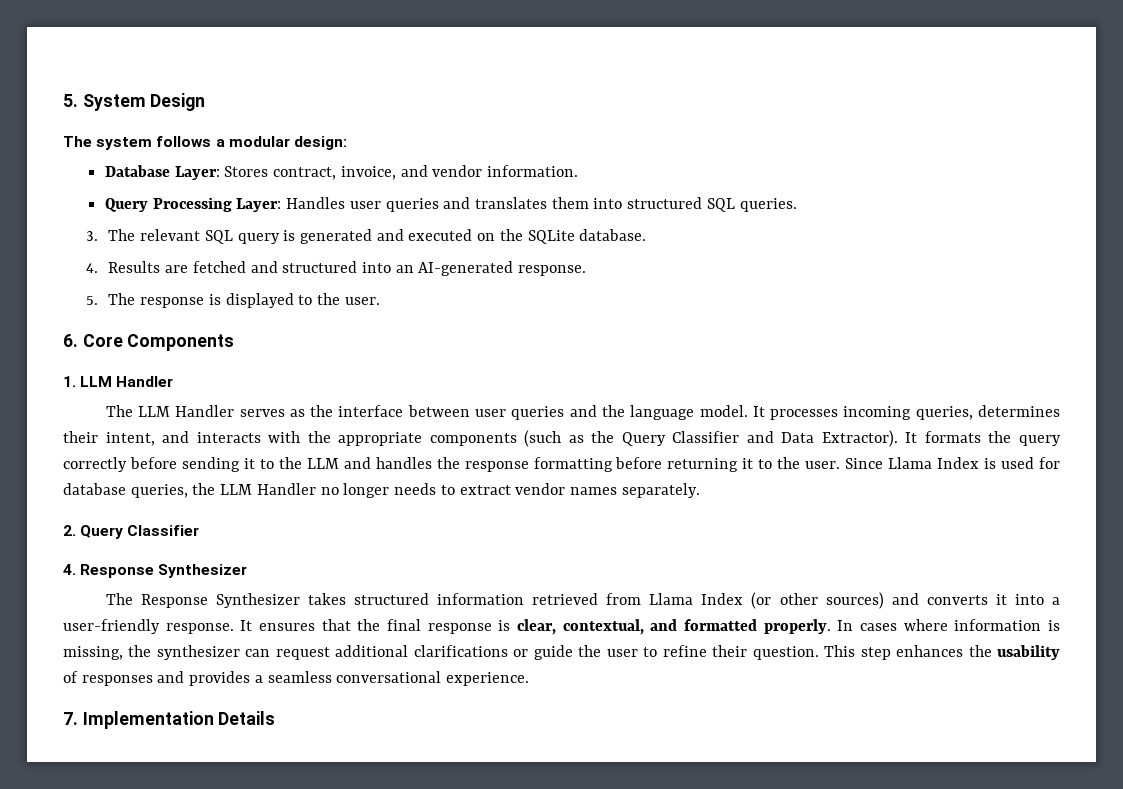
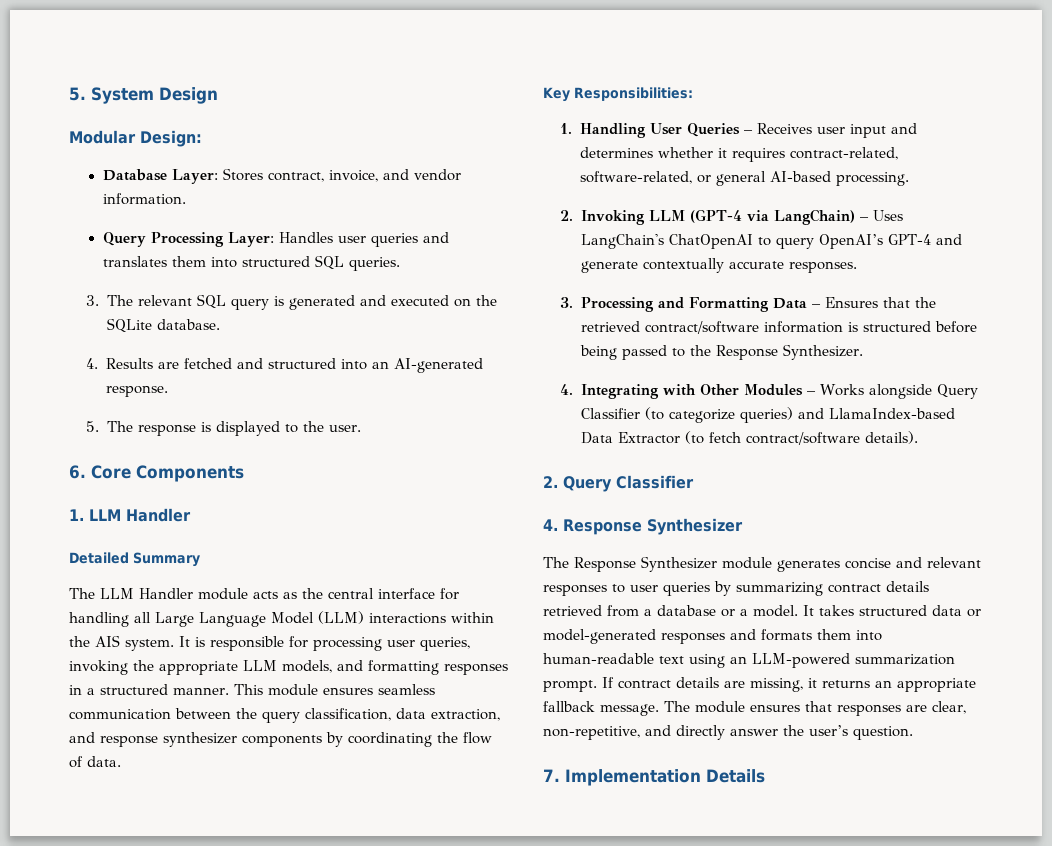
- The system follows a modular design:
+ Modular Design:
+ Detailed Summary
- The LLM Handler serves as the interface between user queries and the language model. It processes incoming queries, determines their intent, and interacts with the appropriate components (such as the Query Classifier and Data Extractor). It formats the query correctly before sending it to the LLM and handles the response formatting before returning it to the user. Since Llama Index is used for database queries, the LLM Handler no longer needs to extract vendor names separately.
+ The LLM Handler module acts as the central interface for handling all Large Language Model (LLM) interactions within the AIS system. It is responsible for processing user queries, invoking the appropriate LLM models, and formatting responses in a structured manner. This module ensures seamless communication between the query classification, data extraction, and response synthesizer components by coordinating the flow of data.
+ Key Responsibilities:
+ 1. Handling User Queries – Receives user input and determines whether it requires contract-related, software-related, or general AI-based processing.
+ 2. Invoking LLM (GPT-4 via LangChain) – Uses LangChain's ChatOpenAI to query OpenAI’s GPT-4 and generate contextually accurate responses.
+ 3. Processing and Formatting Data – Ensures that the retrieved contract/software information is structured before being passed to the Response Synthesizer.
+ 4. Integrating with Other Modules – Works alongside Query Classifier (to categorize queries) and LlamaIndex-based Data Extractor (to fetch contract/software details).
- The Response Synthesizer takes structured information retrieved from Llama Index (or other sources) and converts it into a user-friendly response. It ensures that the final response is clear, contextual, and formatted properly. In cases where information is missing, the synthesizer can request additional clarifications or guide the user to refine their question. This step enhances the usability of responses and provides a seamless conversational experience.
+ The Response Synthesizer module generates concise and relevant responses to user queries by summarizing contract details retrieved from a database or a model. It takes structured data or model-generated responses and formats them into human-readable text using an LLM-powered summarization prompt. If contract details are missing, it returns an appropriate fallback message. The module ensures that responses are clear, non-repetitive, and directly answer the user’s question.

